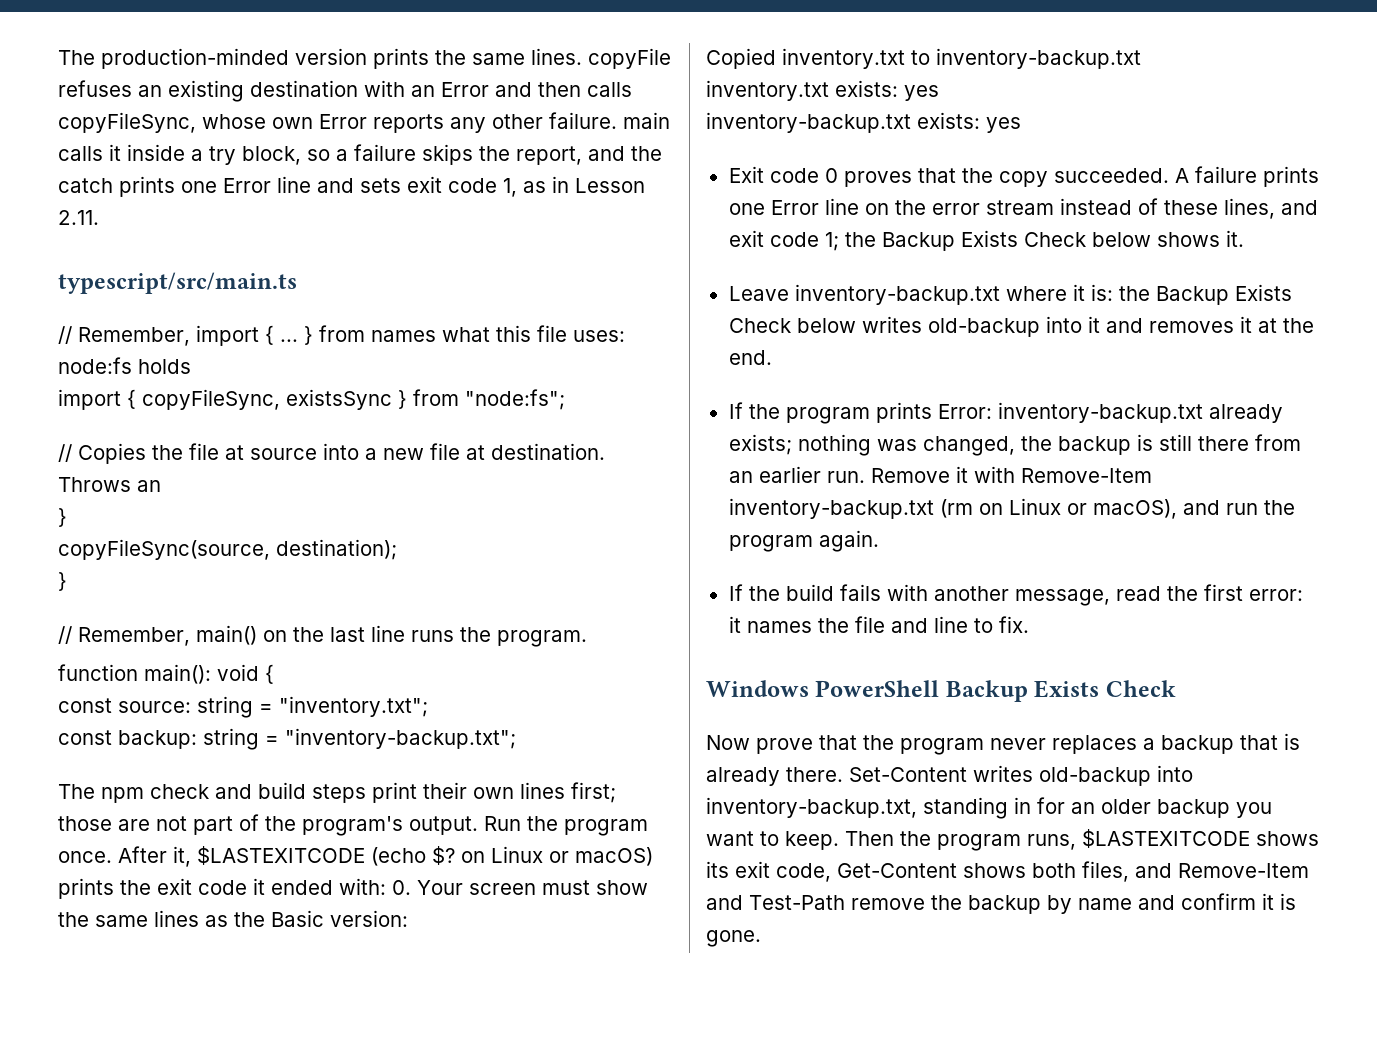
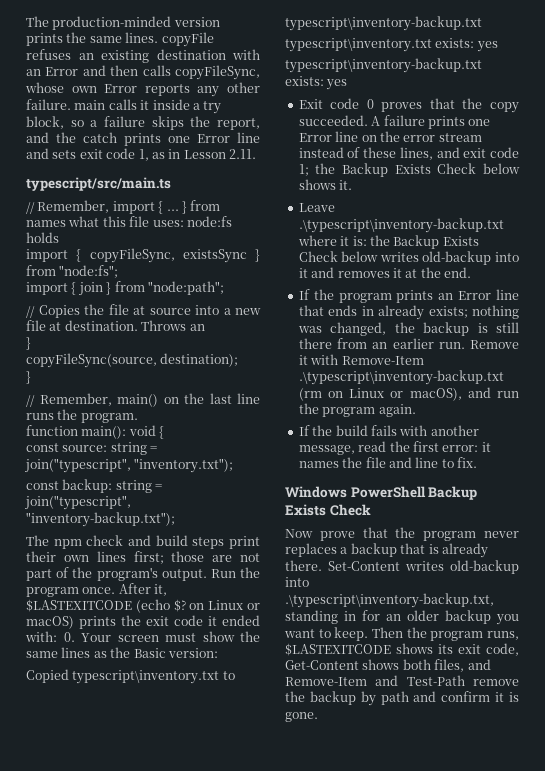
+ import { join } from "node:path";
- const source: string = "inventory.txt";
+ const source: string = join("typescript", "inventory.txt");
- const backup: string = "inventory-backup.txt";
+ const backup: string = join("typescript", "inventory-backup.txt");
- Copied inventory.txt to inventory-backup.txt
- inventory.txt exists: yes
- inventory-backup.txt exists: yes
+ Copied typescript\inventory.txt to typescript\inventory-backup.txt
+ typescript\inventory.txt exists: yes
+ typescript\inventory-backup.txt exists: yes
- Leave inventory-backup.txt where it is: the Backup Exists Check below writes old-backup into it and removes it at the end.
+ Leave .\typescript\inventory-backup.txt where it is: the Backup Exists Check below writes old-backup into it and removes it at the end.
- If the program prints Error: inventory-backup.txt already exists; nothing was changed, the backup is still there from an earlier run.
+ If the program prints an Error line that ends in already exists; nothing was changed, the backup is still there from an earlier run.
- Remove it with Remove-Item inventory-backup.txt (rm on Linux or macOS), and run the program again.
+ Remove it with Remove-Item .\typescript\inventory-backup.txt (rm on Linux or macOS), and run the program again.
- Set-Content writes old-backup into inventory-backup.txt, standing in for an older backup you want to keep.
+ Set-Content writes old-backup into .\typescript\inventory-backup.txt, standing in for an older backup you want to keep.
- Then the program runs, $LASTEXITCODE shows its exit code, Get-Content shows both files, and Remove-Item and Test-Path remove the backup by name and confirm it is gone.
+ Then the program runs, $LASTEXITCODE shows its exit code, Get-Content shows both files, and Remove-Item and Test-Path remove the backup by path and confirm it is gone.

